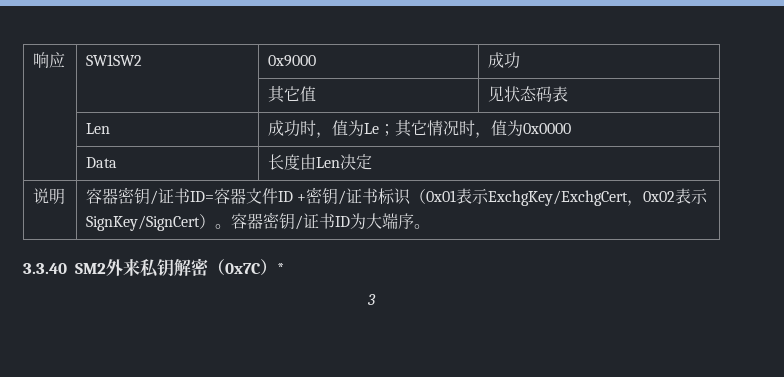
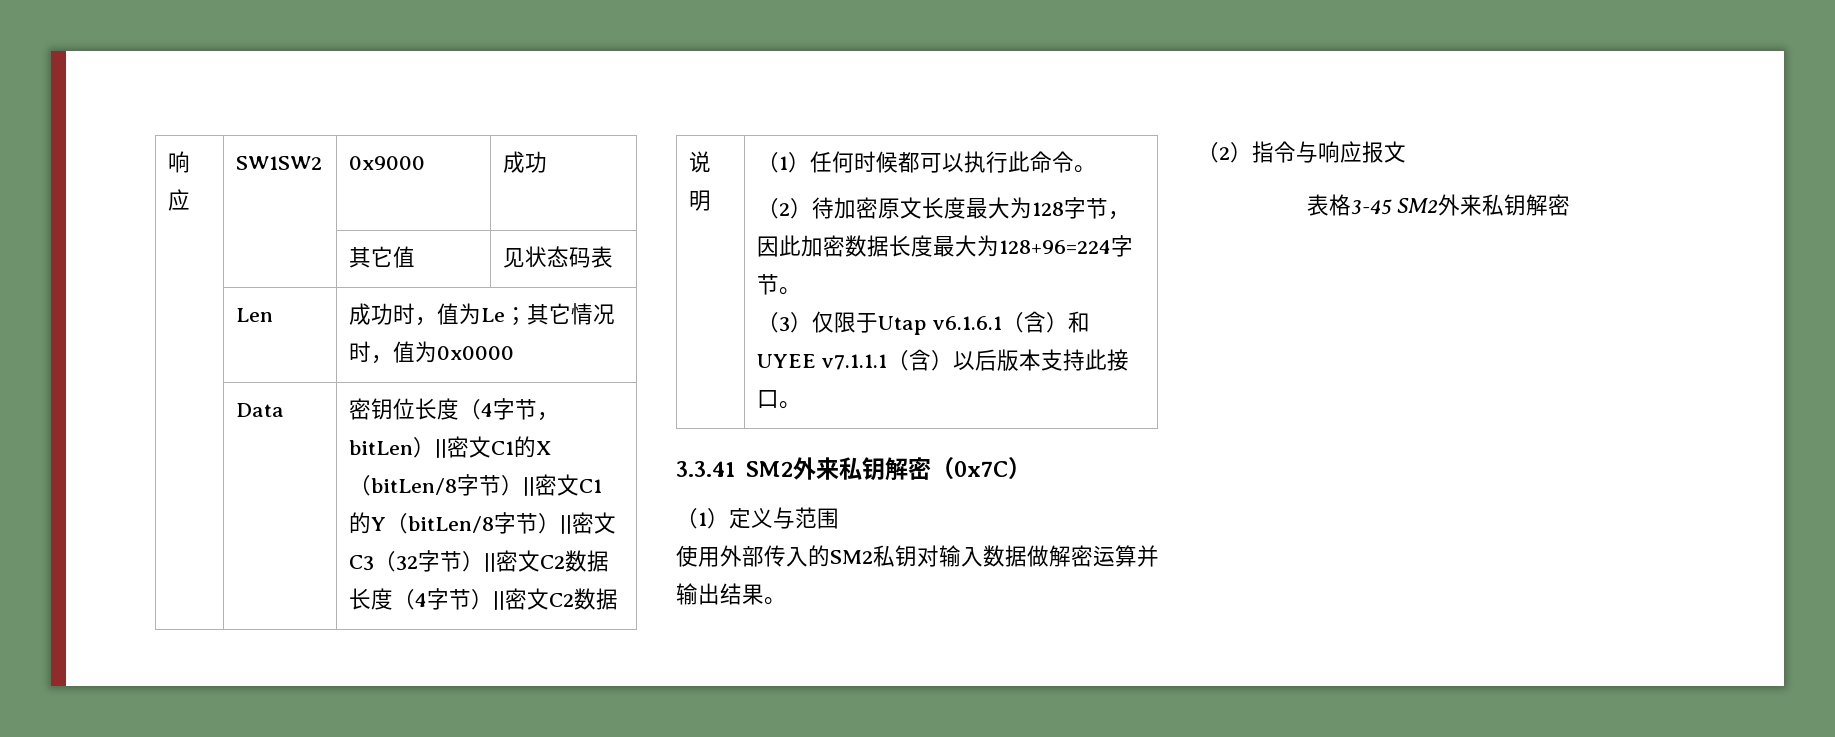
- 长度由Len决定
- 说明 | 容器密钥/证书ID=容器文件ID +密钥/证书标识（0x01表示ExchgKey/ExchgCert，0x02表示SignKey/SignCert）。容器密钥/证书ID为大端序。
- 3.3.40 SM2外来私钥解密（0x7C）*
- 3
+ 密钥位长度（4字节，bitLen）||密文C1的X（bitLen/8字节）||密文C1的Y（bitLen/8字节）||密文C3（32字节）||密文C2数据长度（4字节）||密文C2数据
+ 说明 | （1）任何时候都可以执行此命令。
+ （2）待加密原文长度最大为128字节，因此加密数据长度最大为128+96=224字节。
+ （3）仅限于Utap v6.1.6.1（含）和UYEE v7.1.1.1（含）以后版本支持此接口。
+ 3.3.41 SM2外来私钥解密（0x7C）
+ （1）定义与范围
+ 使用外部传入的SM2私钥对输入数据做解密运算并输出结果。
+ （2）指令与响应报文
+ 表格3-45 SM2外来私钥解密

